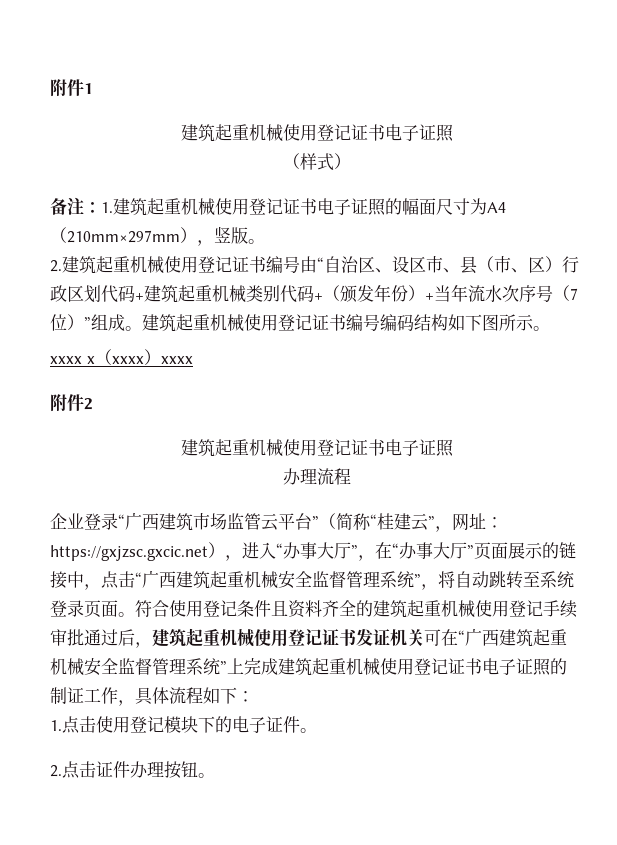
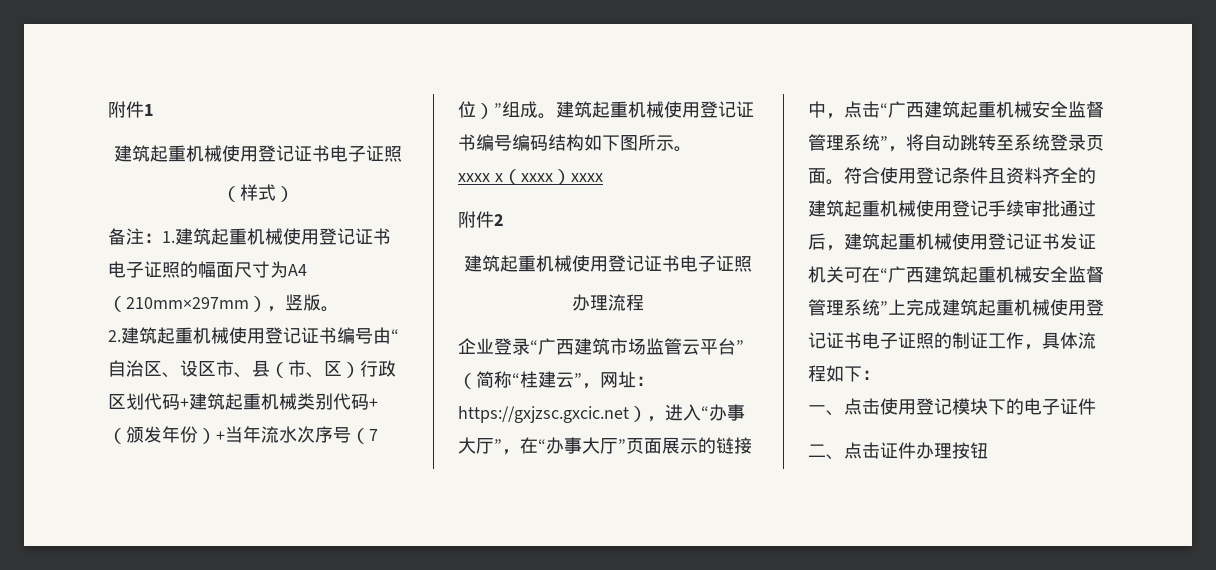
- 1.点击使用登记模块下的电子证件。
- 2.点击证件办理按钮。
+ 一、点击使用登记模块下的电子证件
+ 二、点击证件办理按钮

